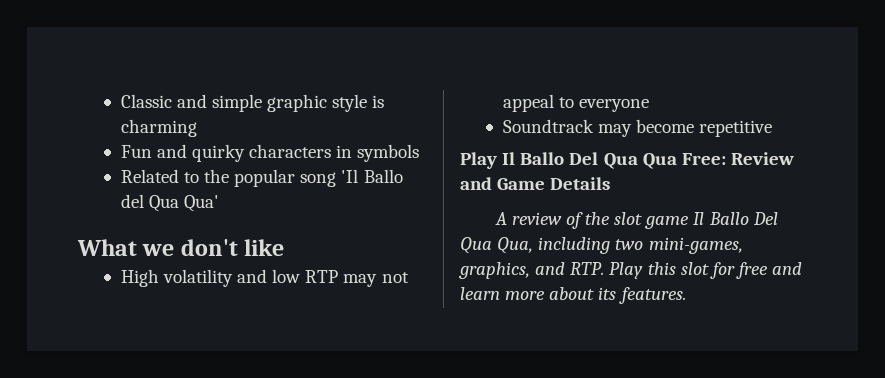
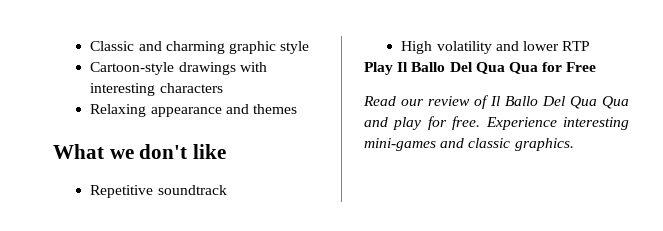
- Classic and simple graphic style is charming
- Fun and quirky characters in symbols
- Related to the popular song 'Il Ballo del Qua Qua'
+ Classic and charming graphic style
+ Cartoon-style drawings with interesting characters
+ Relaxing appearance and themes
+ Repetitive soundtrack
- High volatility and low RTP may not appeal to everyone
- Soundtrack may become repetitive
+ High volatility and lower RTP
- Play Il Ballo Del Qua Qua Free: Review and Game Details
- A review of the slot game Il Ballo Del Qua Qua, including two mini-games, graphics, and RTP. Play this slot for free and learn more about its features.
+ Play Il Ballo Del Qua Qua for Free
+ Read our review of Il Ballo Del Qua Qua and play for free. Experience interesting mini-games and classic graphics.

